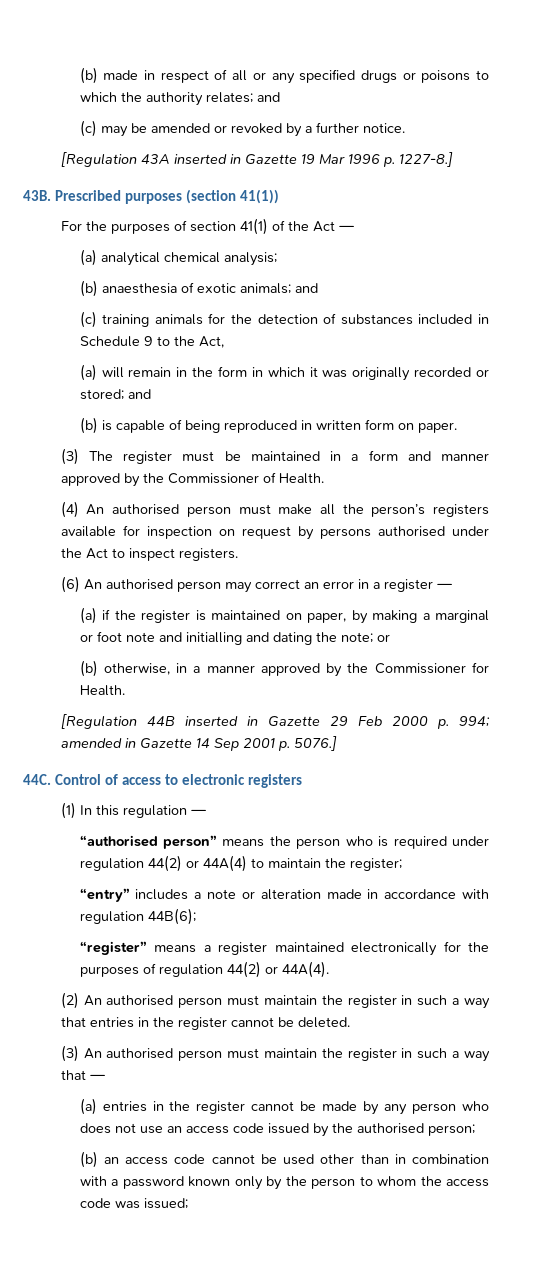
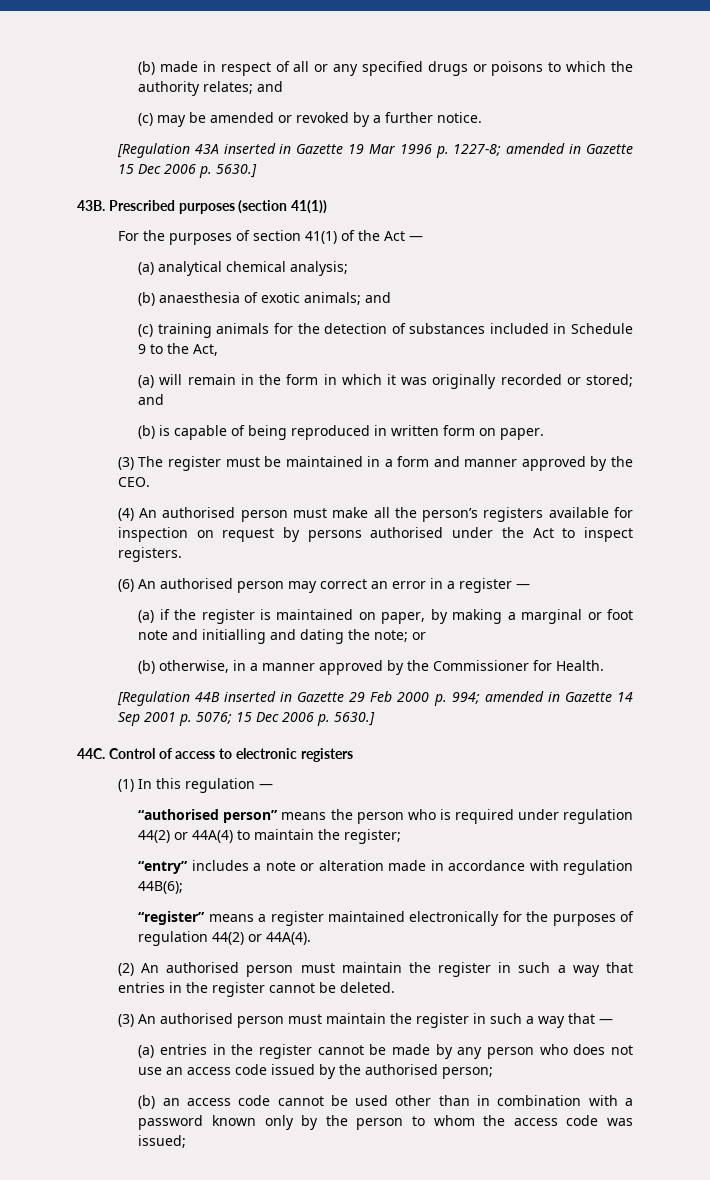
- [Regulation 43A inserted in Gazette 19 Mar 1996 p. 1227-8.]
+ [Regulation 43A inserted in Gazette 19 Mar 1996 p. 1227-8; amended in Gazette 15 Dec 2006 p. 5630.]
- (3) The register must be maintained in a form and manner approved by the Commissioner of Health.
+ (3) The register must be maintained in a form and manner approved by the CEO.
- [Regulation 44B inserted in Gazette 29 Feb 2000 p. 994; amended in Gazette 14 Sep 2001 p. 5076.]
+ [Regulation 44B inserted in Gazette 29 Feb 2000 p. 994; amended in Gazette 14 Sep 2001 p. 5076; 15 Dec 2006 p. 5630.]

